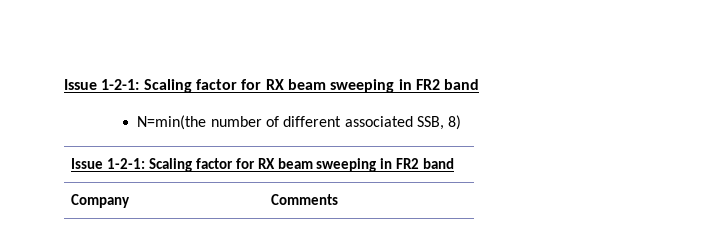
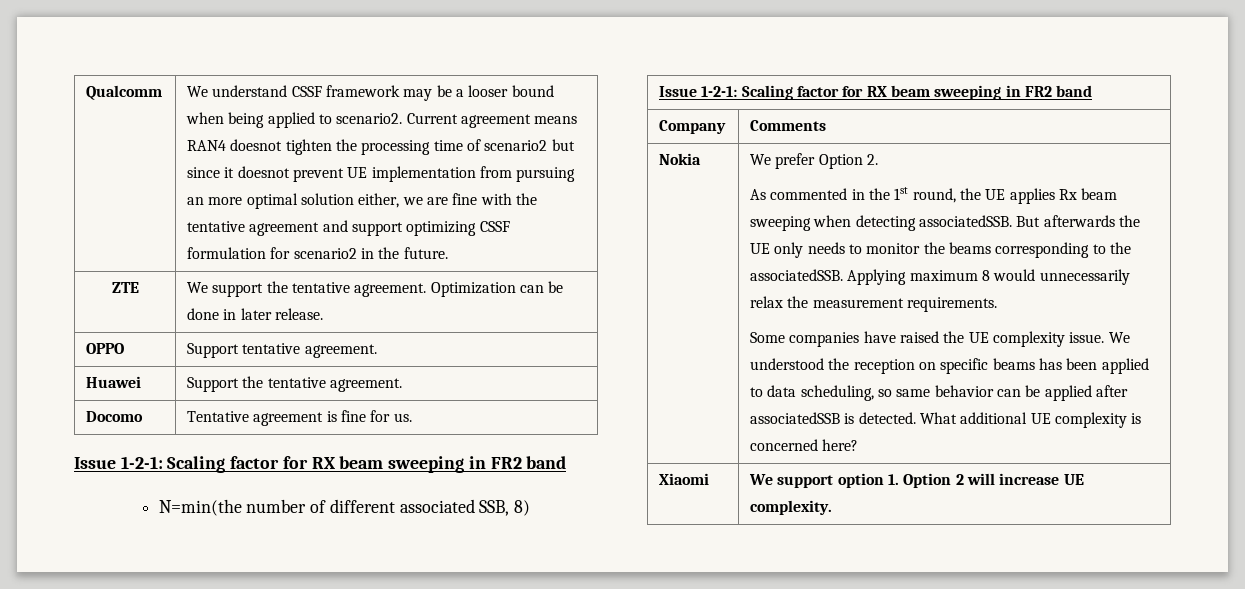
+ Qualcomm | We understand CSSF framework may be a looser bound when being applied to scenario2. Current agreement means RAN4 doesnot tighten the processing time of scenario2 but since it doesnot prevent UE implementation from pursuing an more optimal solution either, we are fine with the tentative agreement and support optimizing CSSF formulation for scenario2 in the future.
+ ZTE | We support the tentative agreement. Optimization can be done in later release.
+ OPPO | Support tentative agreement.
+ Huawei | Support the tentative agreement.
+ Docomo | Tentative agreement is fine for us.
+ Nokia | We prefer Option 2.
+ As commented in the 1st round, the UE applies Rx beam sweeping when detecting associatedSSB. But afterwards the UE only needs to monitor the beams corresponding to the associatedSSB. Applying maximum 8 would unnecessarily relax the measurement requirements.
+ Some companies have raised the UE complexity issue. We understood the reception on specific beams has been applied to data scheduling, so same behavior can be applied after associatedSSB is detected. What additional UE complexity is concerned here?
+ Xiaomi | We support option 1. Option 2 will increase UE complexity.

